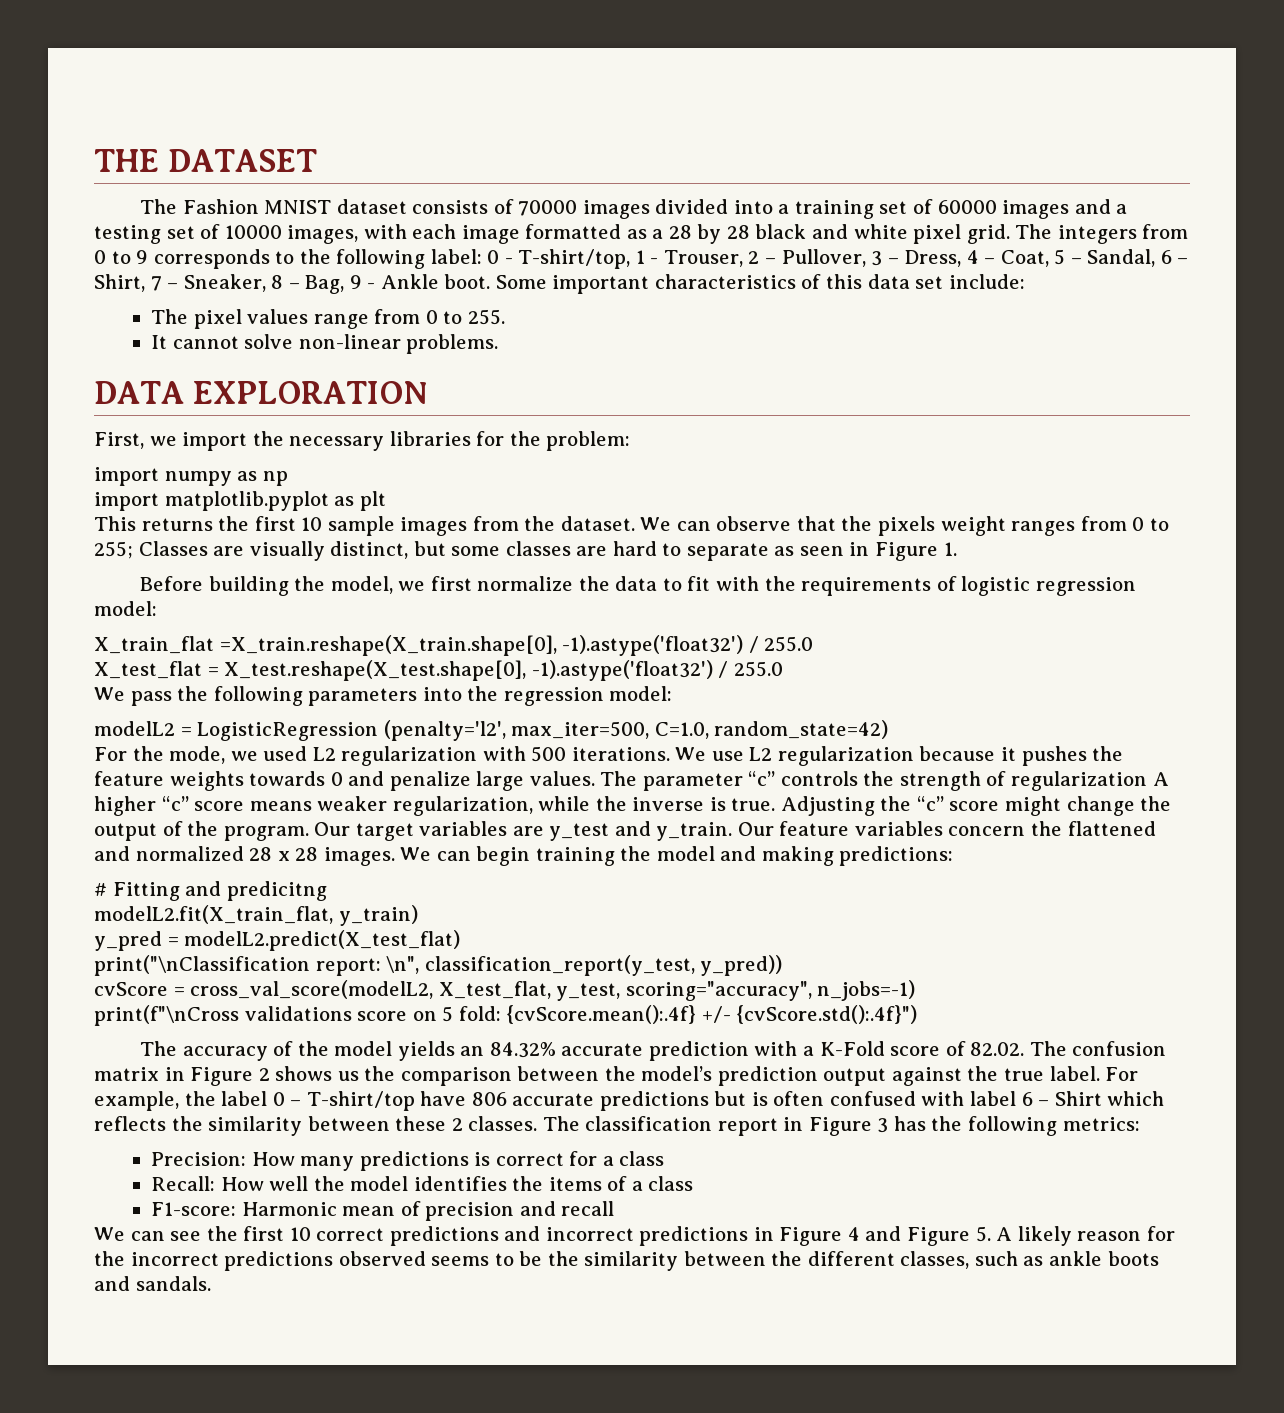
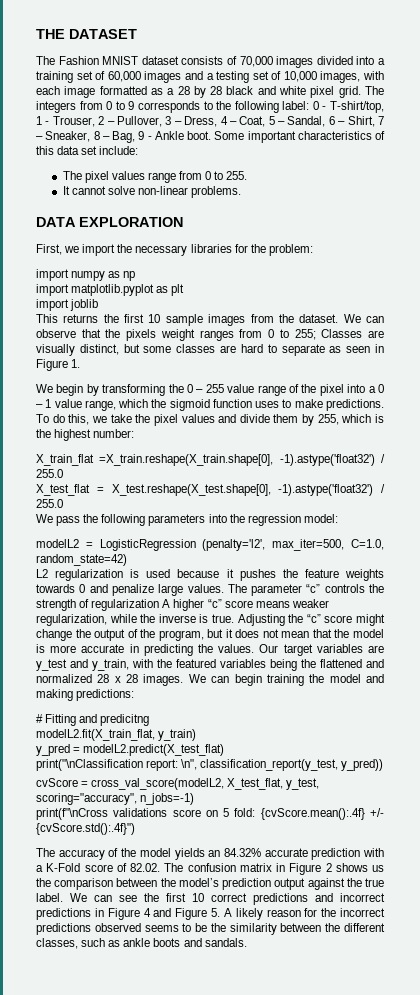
- The Fashion MNIST dataset consists of 70000 images divided into a training set of 60000 images and a testing set of 10000 images, with each image formatted as a 28 by 28 black and white pixel grid.
+ The Fashion MNIST dataset consists of 70,000 images divided into a training set of 60,000 images and a testing set of 10,000 images, with each image formatted as a 28 by 28 black and white pixel grid.
+ import joblib
- Before building the model, we first normalize the data to fit with the requirements of logistic regression model:
+ We begin by transforming the 0 – 255 value range of the pixel into a 0 – 1 value range, which the sigmoid function uses to make predictions. To do this, we take the pixel values and divide them by 255, which is the highest number:
- For the mode, we used L2 regularization with 500 iterations. We use L2 regularization because it pushes the feature weights towards 0 and penalize large values.
+ L2 regularization is used because it pushes the feature weights towards 0 and penalize large values.
- Adjusting the “c” score might change the output of the program.
+ Adjusting the “c” score might change the output of the program, but it does not mean that the model is more accurate in predicting the values.
- Our target variables are y_test and y_train. Our feature variables concern the flattened and normalized 28 x 28 images.
+ Our target variables are y_test and y_train, with the featured variables being the flattened and normalized 28 x 28 images.
- The accuracy of the model yields an 84.32% accurate prediction with a K-Fold score of 82.02. The confusion matrix in Figure 2 shows us the comparison between the model’s prediction output against the true label. For example, the label 0 – T-shirt/top have 806 accurate predictions but is often confused with label 6 – Shirt which reflects the similarity between these 2 classes. The classification report in Figure 3 has the following metrics:
- Precision: How many predictions is correct for a class
- Recall: How well the model identifies the items of a class
- F1-score: Harmonic mean of precision and recall
- We can see the first 10 correct predictions and incorrect predictions in Figure 4 and Figure 5. A likely reason for the incorrect predictions observed seems to be the similarity between the different classes, such as ankle boots and sandals.
+ The accuracy of the model yields an 84.32% accurate prediction with a K-Fold score of 82.02. The confusion matrix in Figure 2 shows us the comparison between the model’s prediction output against the true label. We can see the first 10 correct predictions and incorrect predictions in Figure 4 and Figure 5. A likely reason for the incorrect predictions observed seems to be the similarity between the different classes, such as ankle boots and sandals.

